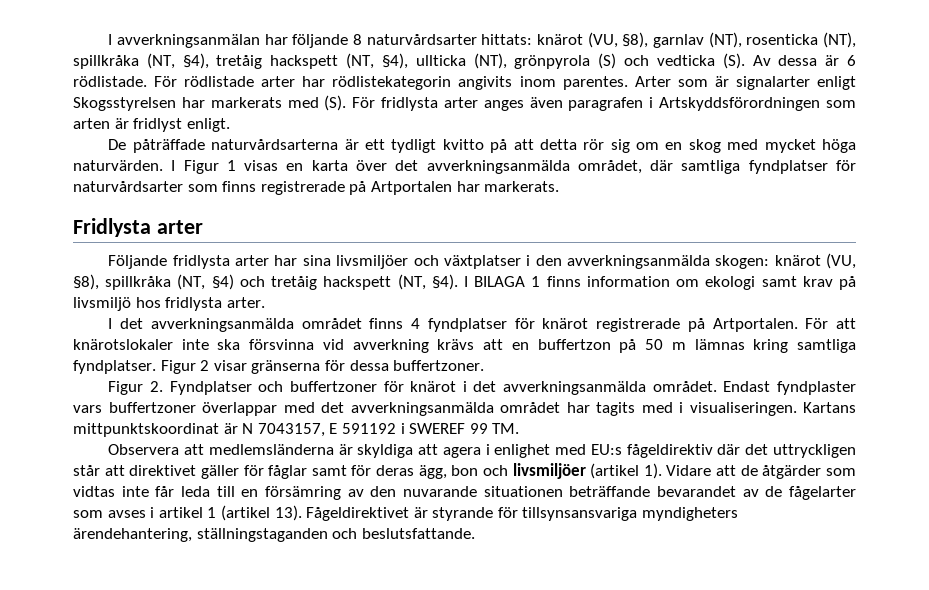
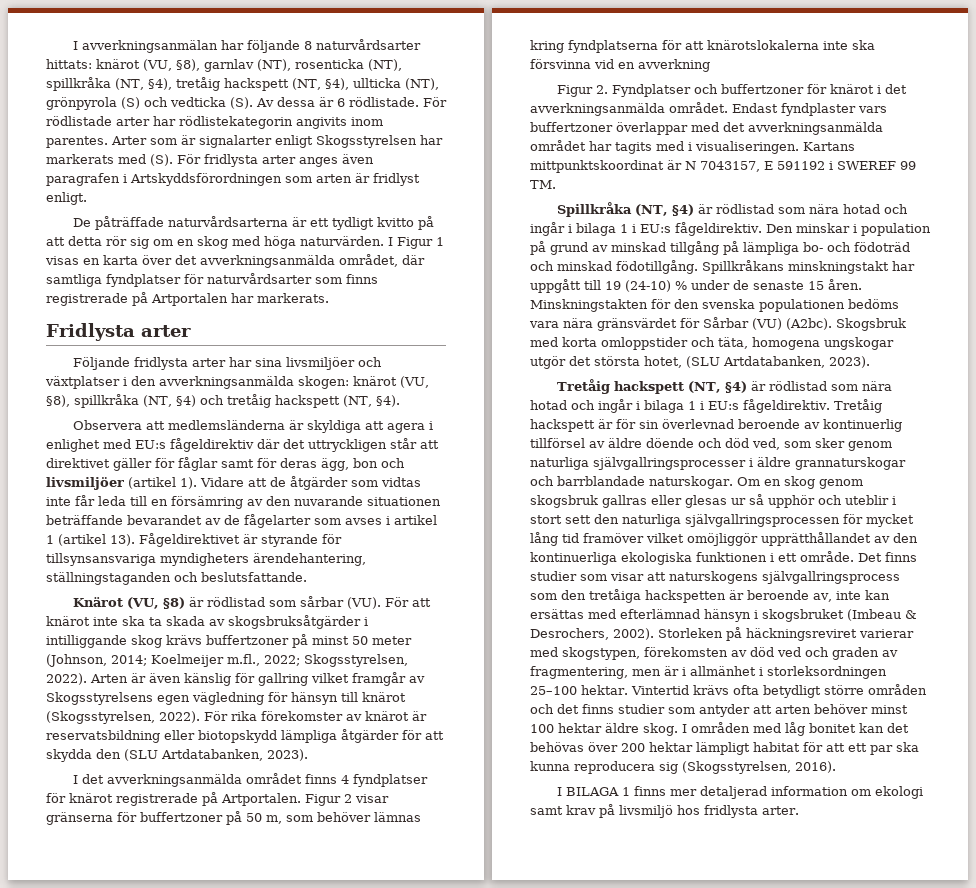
- De påträffade naturvårdsarterna är ett tydligt kvitto på att detta rör sig om en skog med mycket höga naturvärden.
+ De påträffade naturvårdsarterna är ett tydligt kvitto på att detta rör sig om en skog med höga naturvärden.
- I BILAGA 1 finns information om ekologi samt krav på livsmiljö hos fridlysta arter.
- I det avverkningsanmälda området finns 4 fyndplatser för knärot registrerade på Artportalen. För att knärotslokaler inte ska försvinna vid avverkning krävs att en buffertzon på 50 m lämnas kring samtliga fyndplatser. Figur 2 visar gränserna för dessa buffertzoner.
- Figur 2. Fyndplatser och buffertzoner för knärot i det avverkningsanmälda området. Endast fyndplaster vars buffertzoner överlappar med det avverkningsanmälda området har tagits med i visualiseringen. Kartans mittpunktskoordinat är N 7043157, E 591192 i SWEREF 99 TM.
+ Knärot (VU, §8) är rödlistad som sårbar (VU). För att knärot inte ska ta skada av skogsbruksåtgärder i intilliggande skog krävs buffertzoner på minst 50 meter (Johnson, 2014; Koelmeijer m.fl., 2022; Skogsstyrelsen, 2022). Arten är även känslig för gallring vilket framgår av Skogsstyrelsens egen vägledning för hänsyn till knärot (Skogsstyrelsen, 2022). För rika förekomster av knärot är reservatsbildning eller biotopskydd lämpliga åtgärder för att skydda den (SLU Artdatabanken, 2023).
+ I det avverkningsanmälda området finns 4 fyndplatser för knärot registrerade på Artportalen. Figur 2 visar gränserna för buffertzoner på 50 m, som behöver lämnas kring fyndplatserna för att knärotslokalerna inte ska försvinna vid en avverkning
+ Figur 2. Fyndplatser och buffertzoner för knärot i det avverkningsanmälda området. Endast fyndplaster vars buffertzoner överlappar med det avverkningsanmälda området har tagits med i visualiseringen. Kartans mittpunktskoordinat är N 7043157, E 591192 i SWEREF 99 TM.
+ Spillkråka (NT, §4) är rödlistad som nära hotad och ingår i bilaga 1 i EU:s fågeldirektiv. Den minskar i population på grund av minskad tillgång på lämpliga bo- och födoträd och minskad födotillgång. Spillkråkans minskningstakt har uppgått till 19 (24-10) % under de senaste 15 åren. Minskningstakten för den svenska populationen bedöms vara nära gränsvärdet för Sårbar (VU) (A2bc). Skogsbruk med korta omloppstider och täta, homogena ungskogar utgör det största hotet, (SLU Artdatabanken, 2023).
+ Tretåig hackspett (NT, §4) är rödlistad som nära hotad och ingår i bilaga 1 i EU:s fågeldirektiv. Tretåig hackspett är för sin överlevnad beroende av kontinuerlig tillförsel av äldre döende och död ved, som sker genom naturliga självgallringsprocesser i äldre grannaturskogar och barrblandade naturskogar. Om en skog genom skogsbruk gallras eller glesas ur så upphör och uteblir i stort sett den naturliga självgallringsprocessen för mycket lång tid framöver vilket omöjliggör upprätthållandet av den kontinuerliga ekologiska funktionen i ett område. Det finns studier som visar att naturskogens självgallringsprocess som den tretåiga hackspetten är beroende av, inte kan ersättas med efterlämnad hänsyn i skogsbruket (Imbeau & Desrochers, 2002). Storleken på häckningsreviret varierar med skogstypen, förekomsten av död ved och graden av fragmentering, men är i allmänhet i storleksordningen 25–100 hektar. Vintertid krävs ofta betydligt större områden och det finns studier som antyder att arten behöver minst 100 hektar äldre skog. I områden med låg bonitet kan det behövas över 200 hektar lämpligt habitat för att ett par ska kunna reproducera sig (Skogsstyrelsen, 2016).
+ I BILAGA 1 finns mer detaljerad information om ekologi samt krav på livsmiljö hos fridlysta arter.

